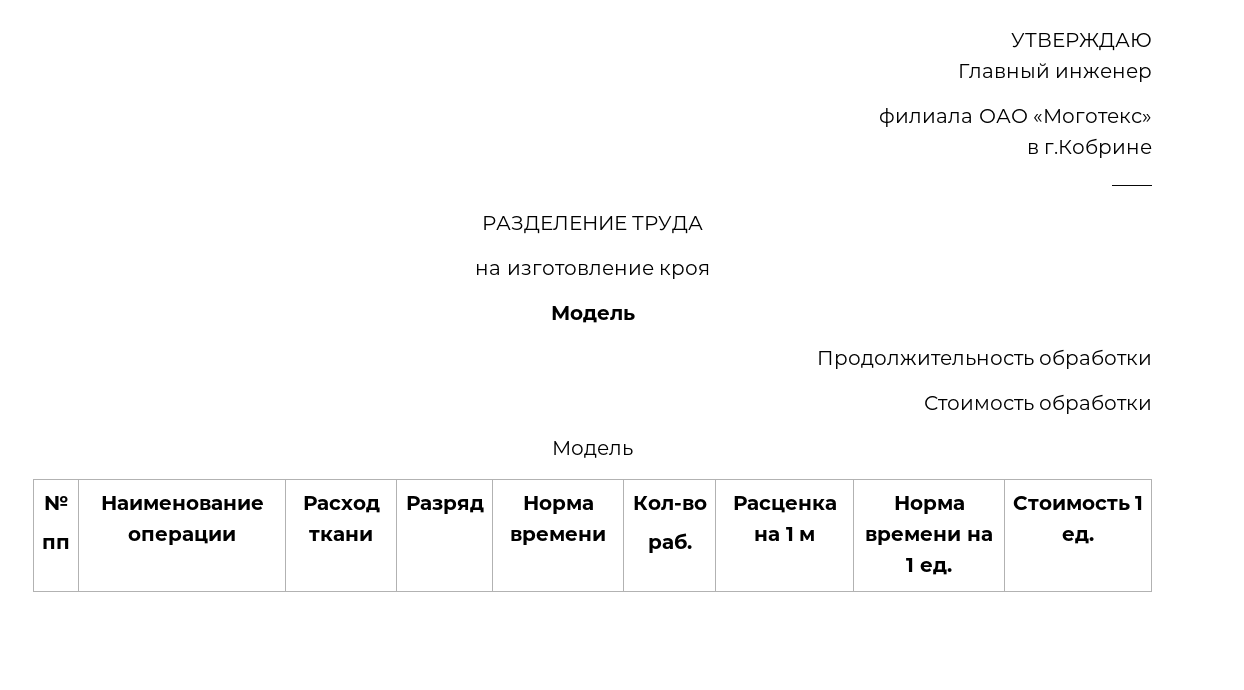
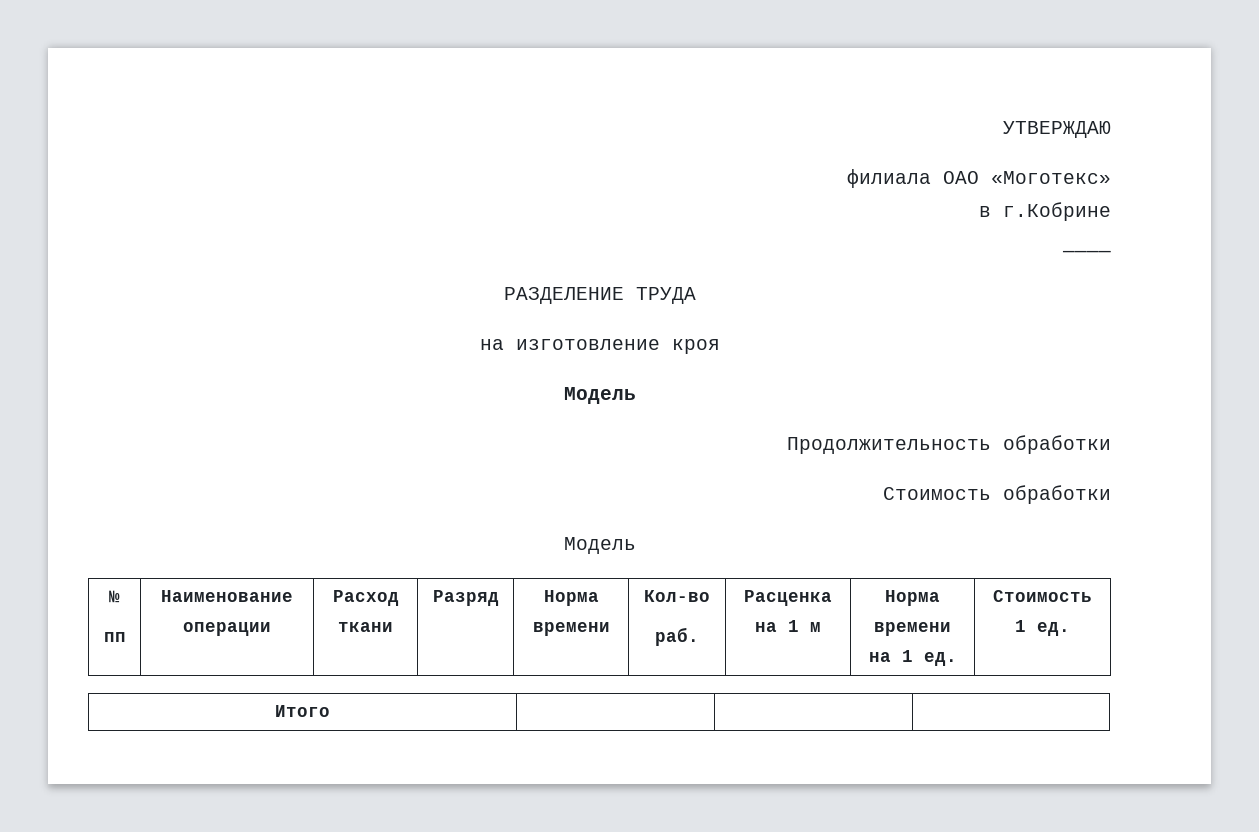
- Главный инженер
+ Итого | | |

